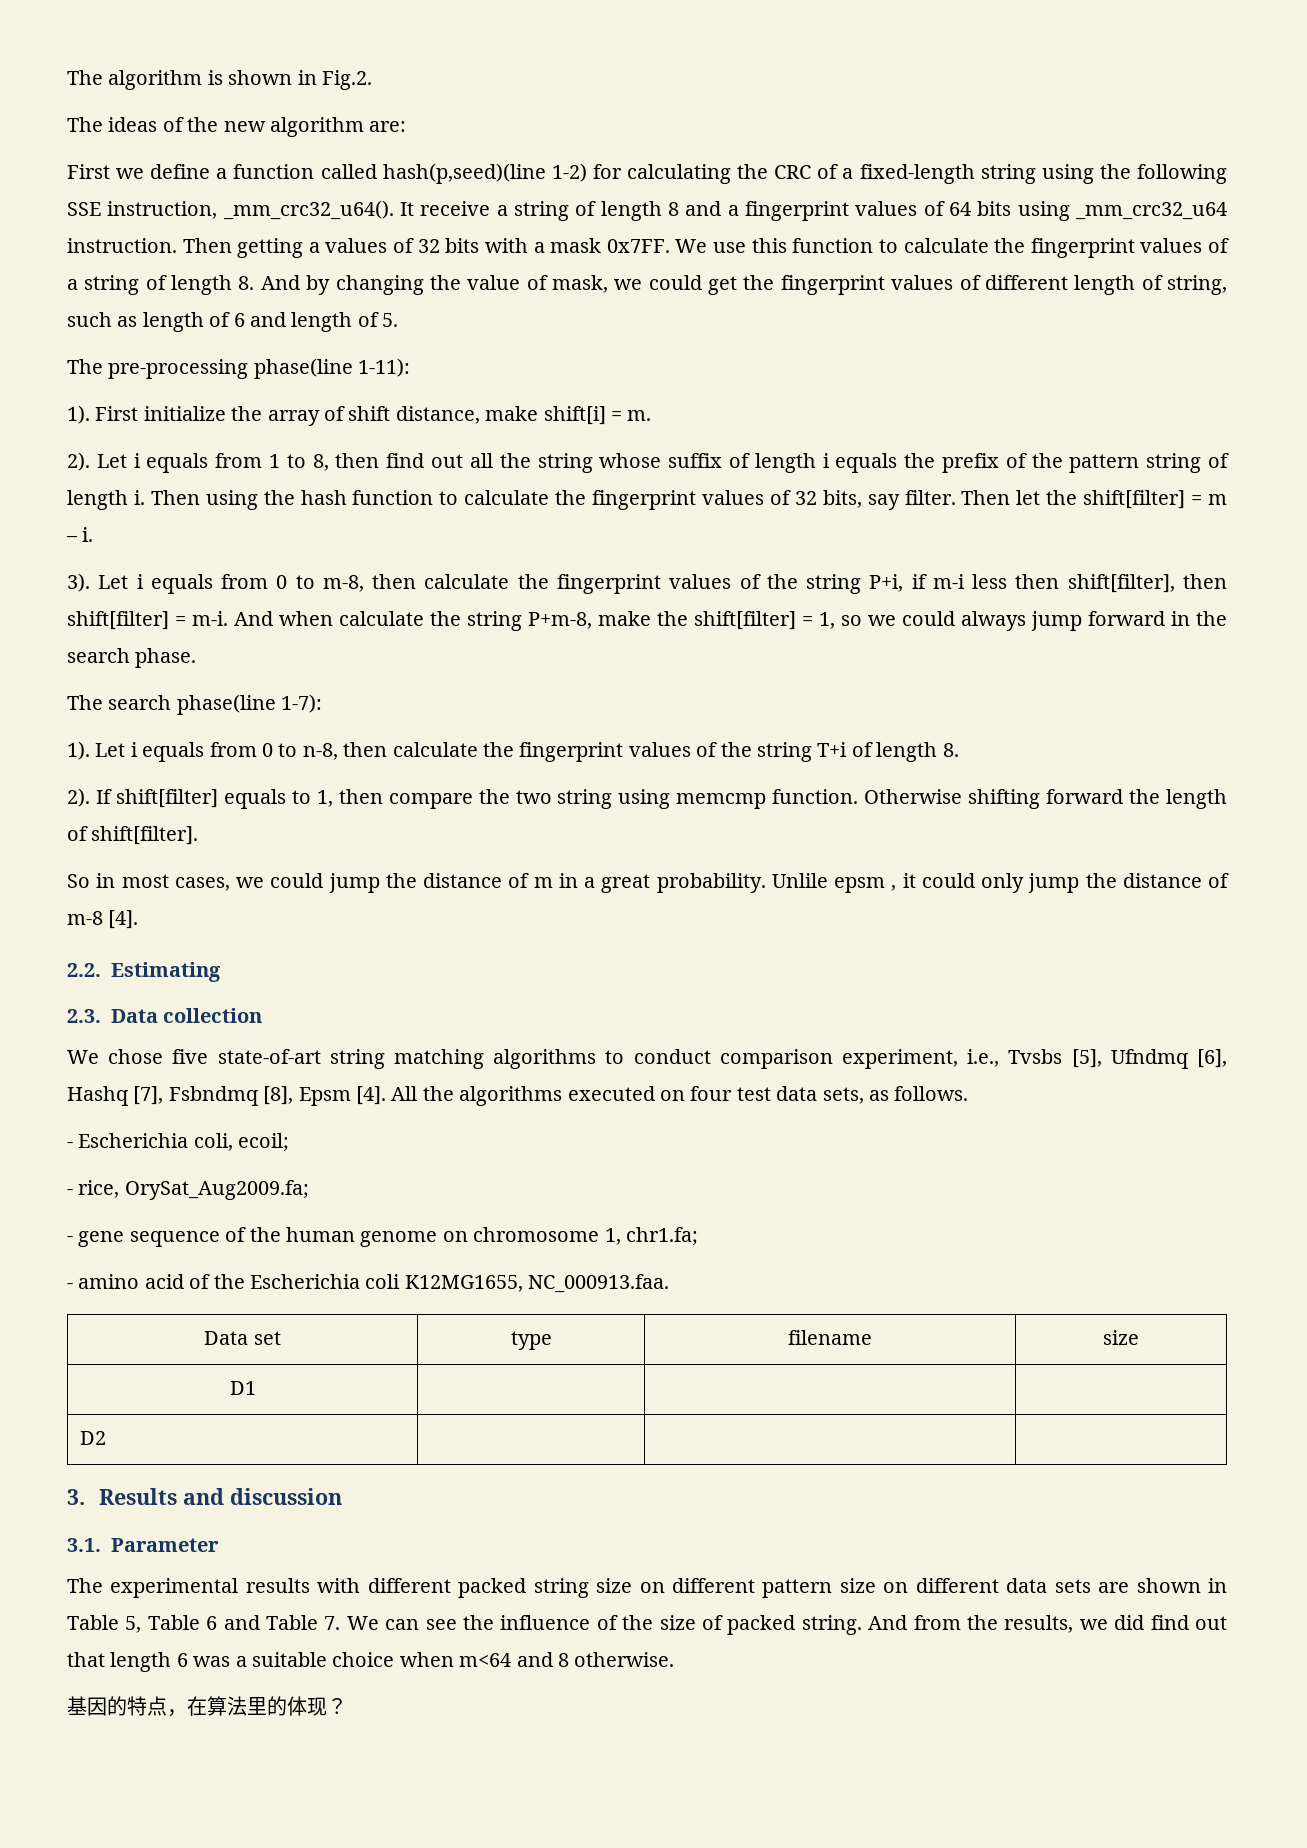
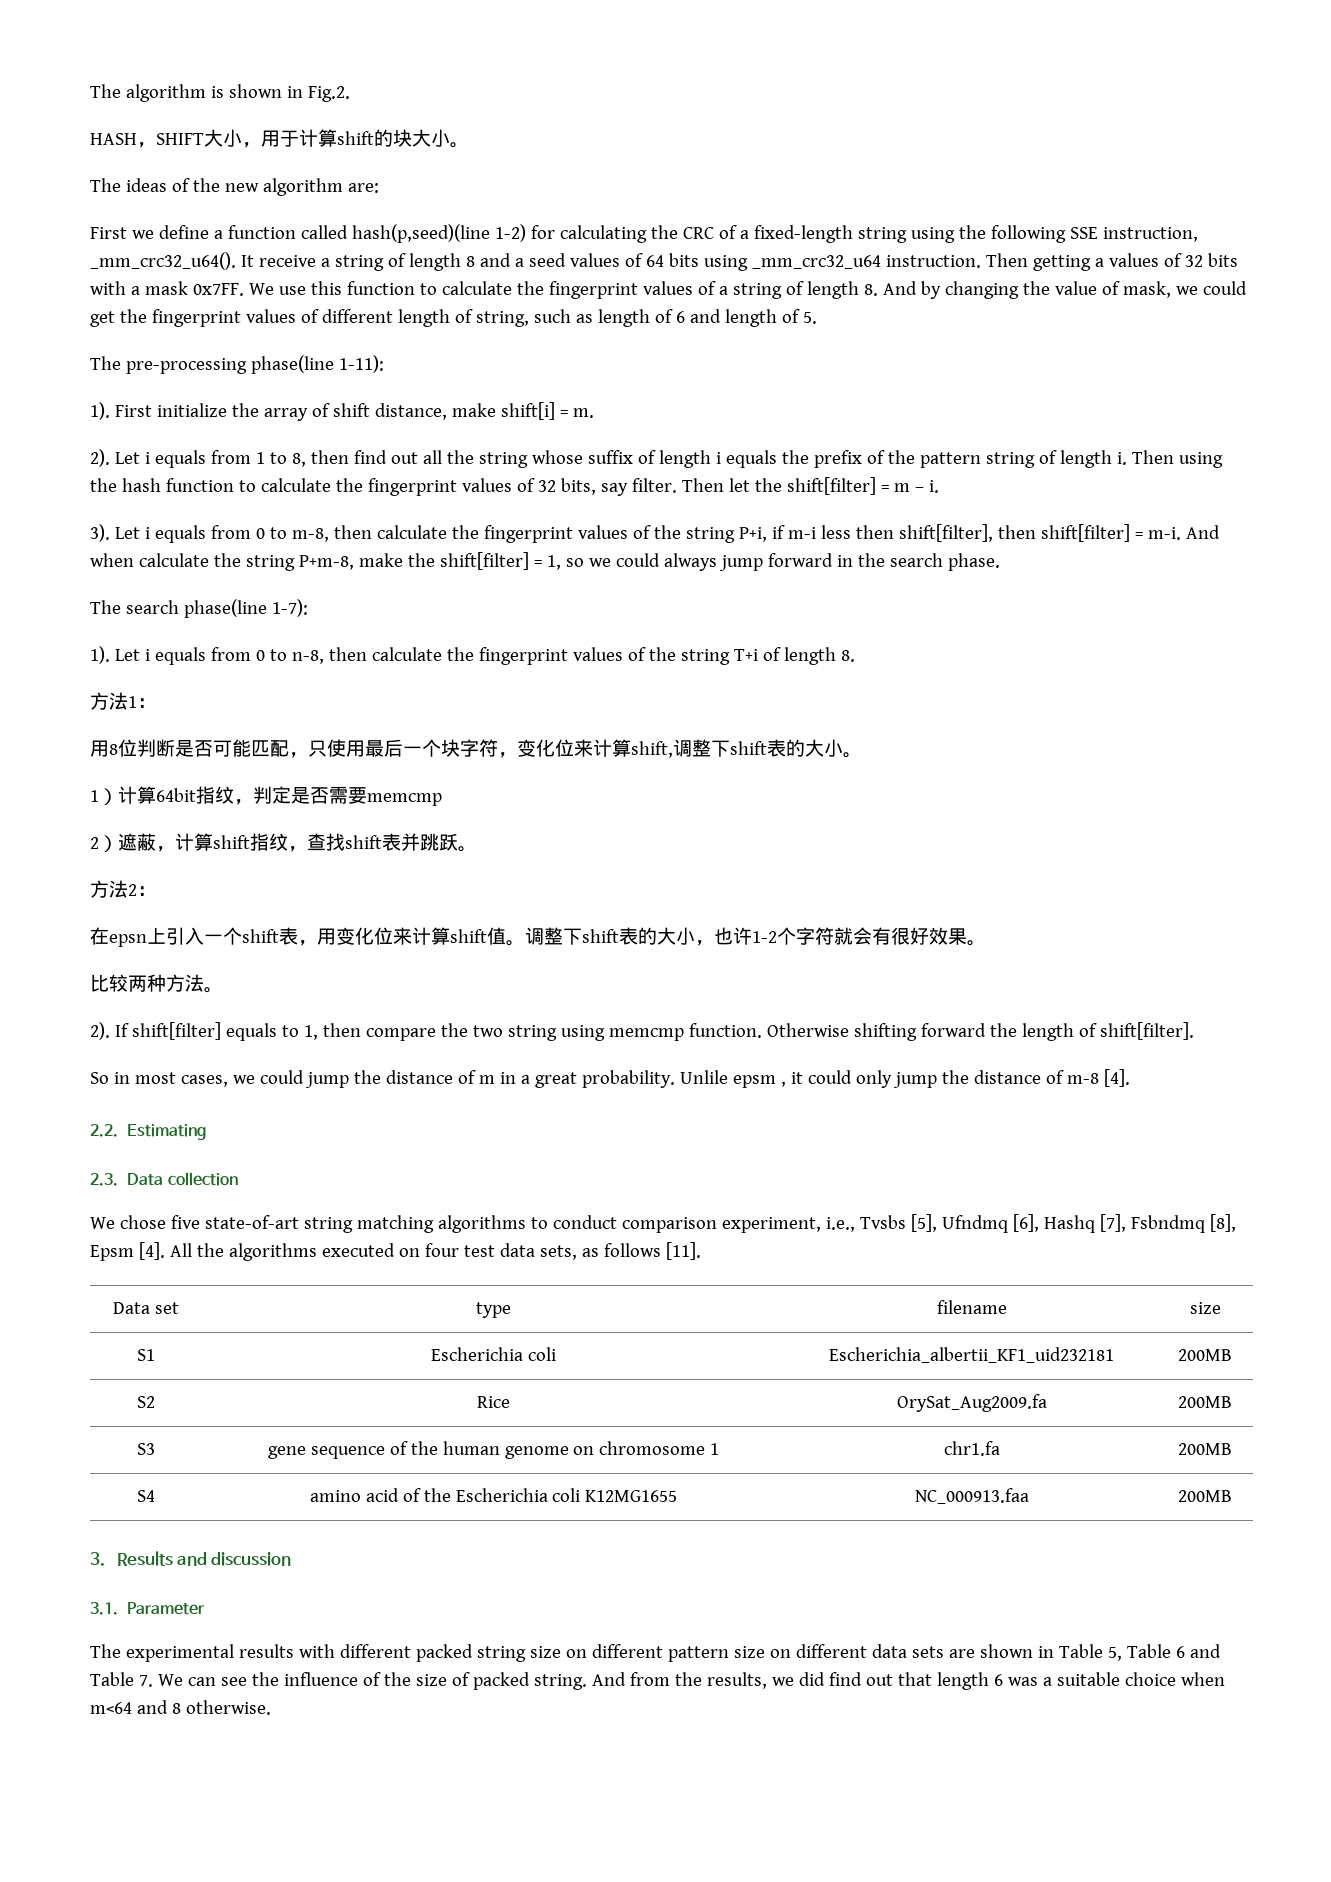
+ HASH，SHIFT大小，用于计算shift的块大小。
- It receive a string of length 8 and a fingerprint values of 64 bits using _mm_crc32_u64 instruction.
+ It receive a string of length 8 and a seed values of 64 bits using _mm_crc32_u64 instruction.
+ 方法1：
+ 用8位判断是否可能匹配，只使用最后一个块字符，变化位来计算shift,调整下shift表的大小。
+ 1）计算64bit指纹，判定是否需要memcmp
+ 2）遮蔽，计算shift指纹，查找shift表并跳跃。
+ 方法2：
+ 在epsn上引入一个shift表，用变化位来计算shift值。调整下shift表的大小，也许1-2个字符就会有很好效果。
+ 比较两种方法。
- All the algorithms executed on four test data sets, as follows.
- - Escherichia coli, ecoil;
- - rice, OrySat_Aug2009.fa;
- - gene sequence of the human genome on chromosome 1, chr1.fa;
- - amino acid of the Escherichia coli K12MG1655, NC_000913.faa.
+ All the algorithms executed on four test data sets, as follows [11].
- D1 | | |
- D2 | | |
+ S1 | Escherichia coli | Escherichia_albertii_KF1_uid232181 | 200MB
+ S2 | Rice | OrySat_Aug2009.fa | 200MB
+ S3 | gene sequence of the human genome on chromosome 1 | chr1.fa | 200MB
+ S4 | amino acid of the Escherichia coli K12MG1655 | NC_000913.faa | 200MB
- 基因的特点，在算法里的体现？

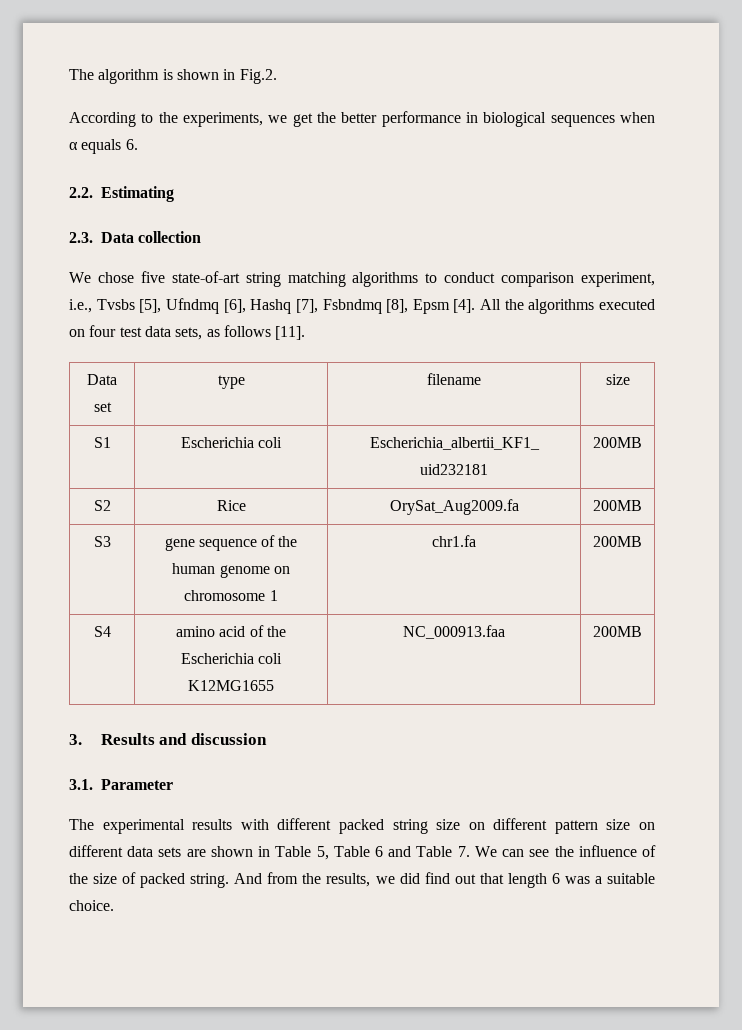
- HASH，SHIFT大小，用于计算shift的块大小。
- The ideas of the new algorithm are:
- First we define a function called hash(p,seed)(line 1-2) for calculating the CRC of a fixed-length string using the following SSE instruction, _mm_crc32_u64(). It receive a string of length 8 and a seed values of 64 bits using _mm_crc32_u64 instruction. Then getting a values of 32 bits with a mask 0x7FF. We use this function to calculate the fingerprint values of a string of length 8. And by changing the value of mask, we could get the fingerprint values of different length of string, such as length of 6 and length of 5.
- The pre-processing phase(line 1-11):
- 1). First initialize the array of shift distance, make shift[i] = m.
- 2). Let i equals from 1 to 8, then find out all the string whose suffix of length i equals the prefix of the pattern string of length i. Then using the hash function to calculate the fingerprint values of 32 bits, say filter. Then let the shift[filter] = m – i.
- 3). Let i equals from 0 to m-8, then calculate the fingerprint values of the string P+i, if m-i less then shift[filter], then shift[filter] = m-i. And when calculate the string P+m-8, make the shift[filter] = 1, so we could always jump forward in the search phase.
- The search phase(line 1-7):
- 1). Let i equals from 0 to n-8, then calculate the fingerprint values of the string T+i of length 8.
- 方法1：
- 用8位判断是否可能匹配，只使用最后一个块字符，变化位来计算shift,调整下shift表的大小。
- 1）计算64bit指纹，判定是否需要memcmp
- 2）遮蔽，计算shift指纹，查找shift表并跳跃。
- 方法2：
- 在epsn上引入一个shift表，用变化位来计算shift值。调整下shift表的大小，也许1-2个字符就会有很好效果。
- 比较两种方法。
- 2). If shift[filter] equals to 1, then compare the two string using memcmp function. Otherwise shifting forward the length of shift[filter].
- So in most cases, we could jump the distance of m in a great probability. Unlile epsm , it could only jump the distance of m-8 [4].
+ According to the experiments, we get the better performance in biological sequences when α equals 6.
- And from the results, we did find out that length 6 was a suitable choice when m<64 and 8 otherwise.
+ And from the results, we did find out that length 6 was a suitable choice.

